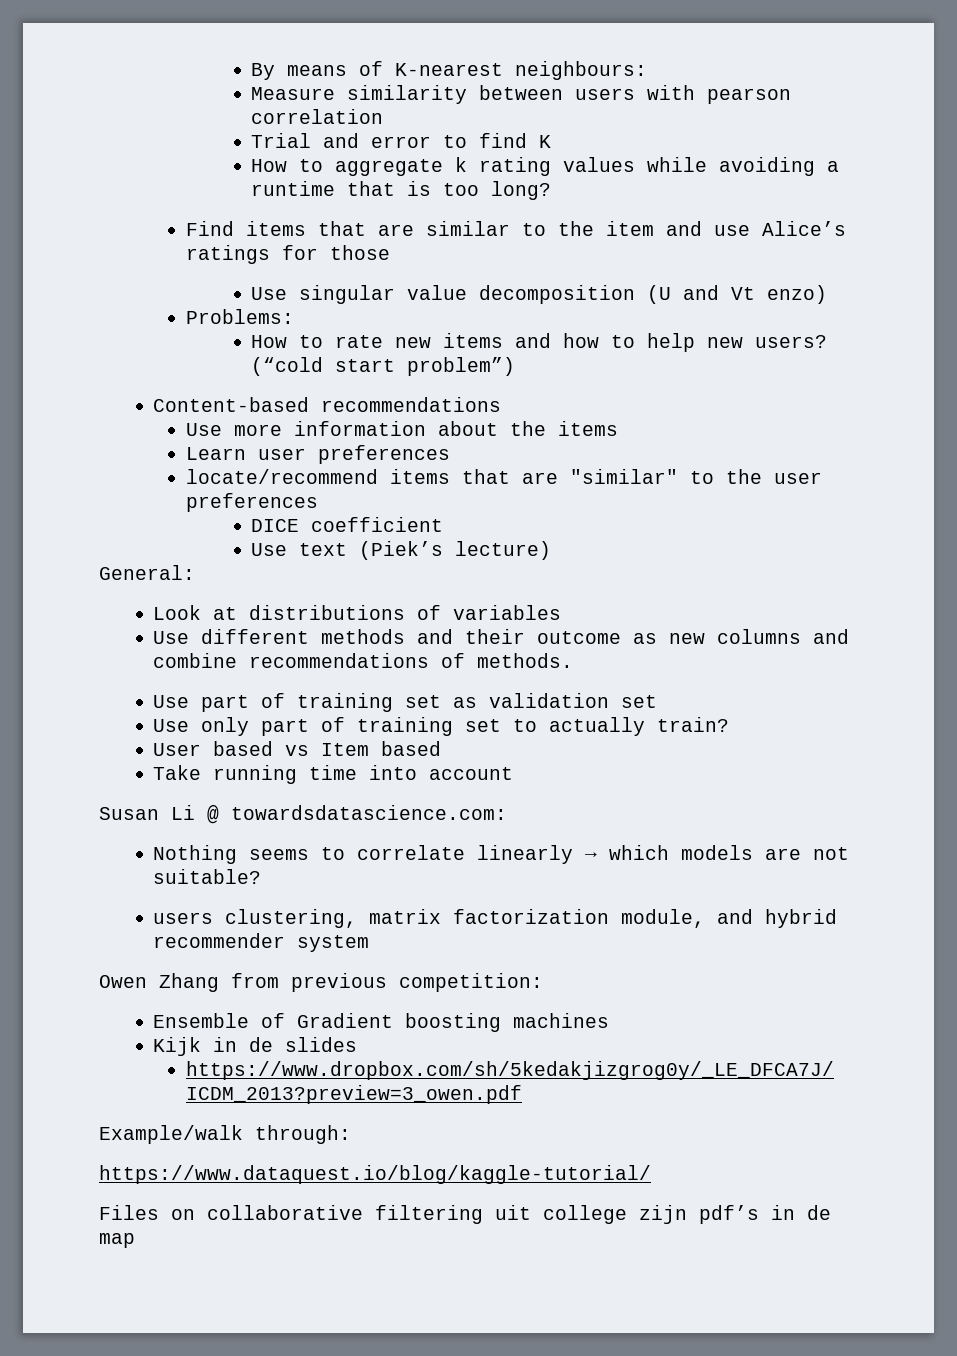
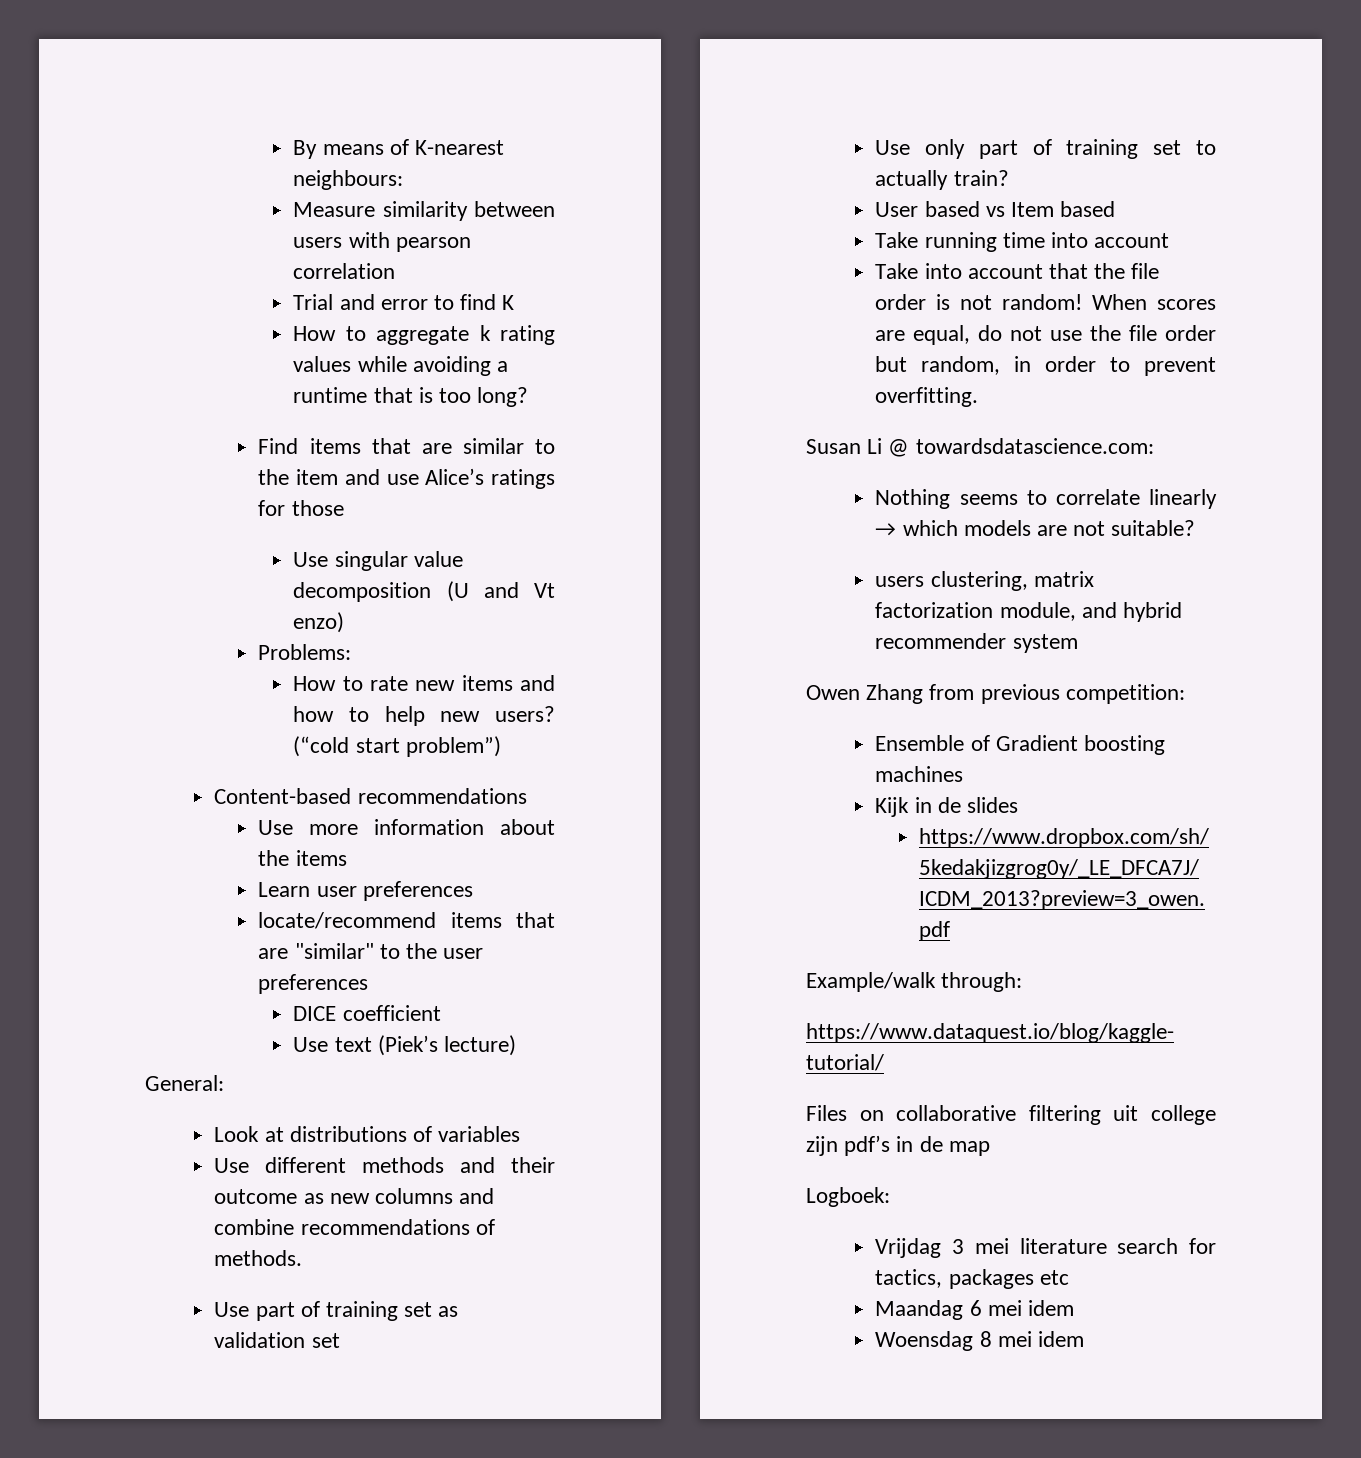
+ Take into account that the file order is not random! When scores are equal, do not use the file order but random, in order to prevent overfitting.
+ Logboek:
+ Vrijdag 3 mei literature search for tactics, packages etc
+ Maandag 6 mei idem
+ Woensdag 8 mei idem

